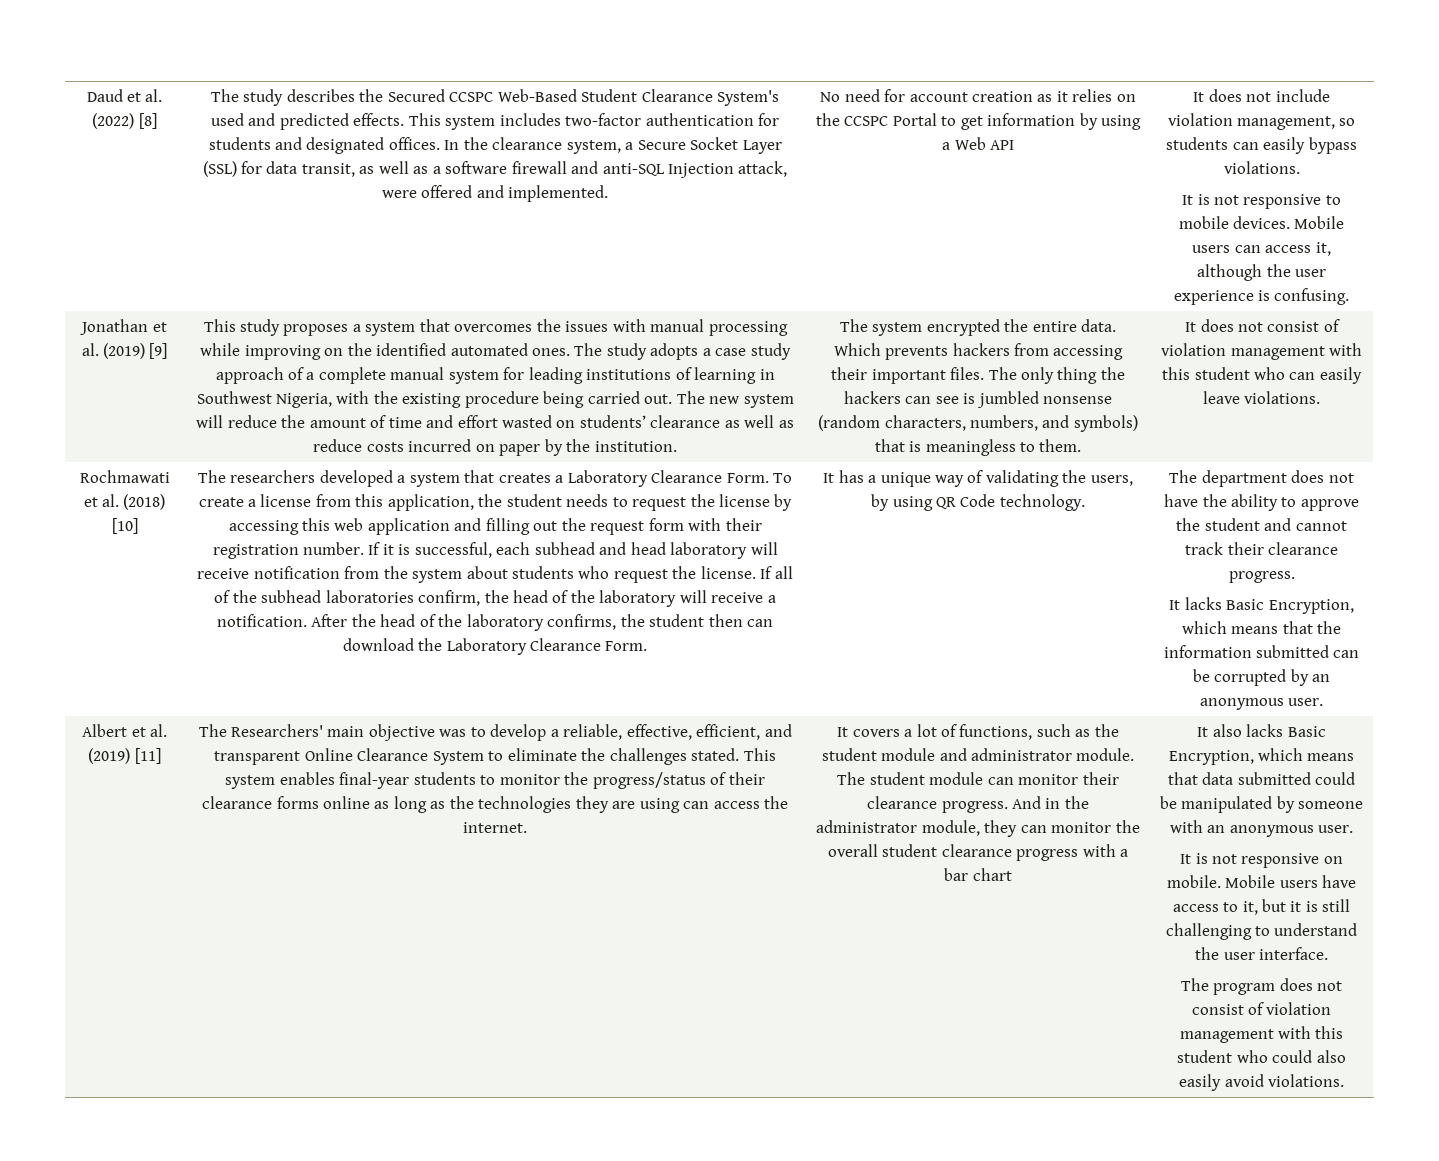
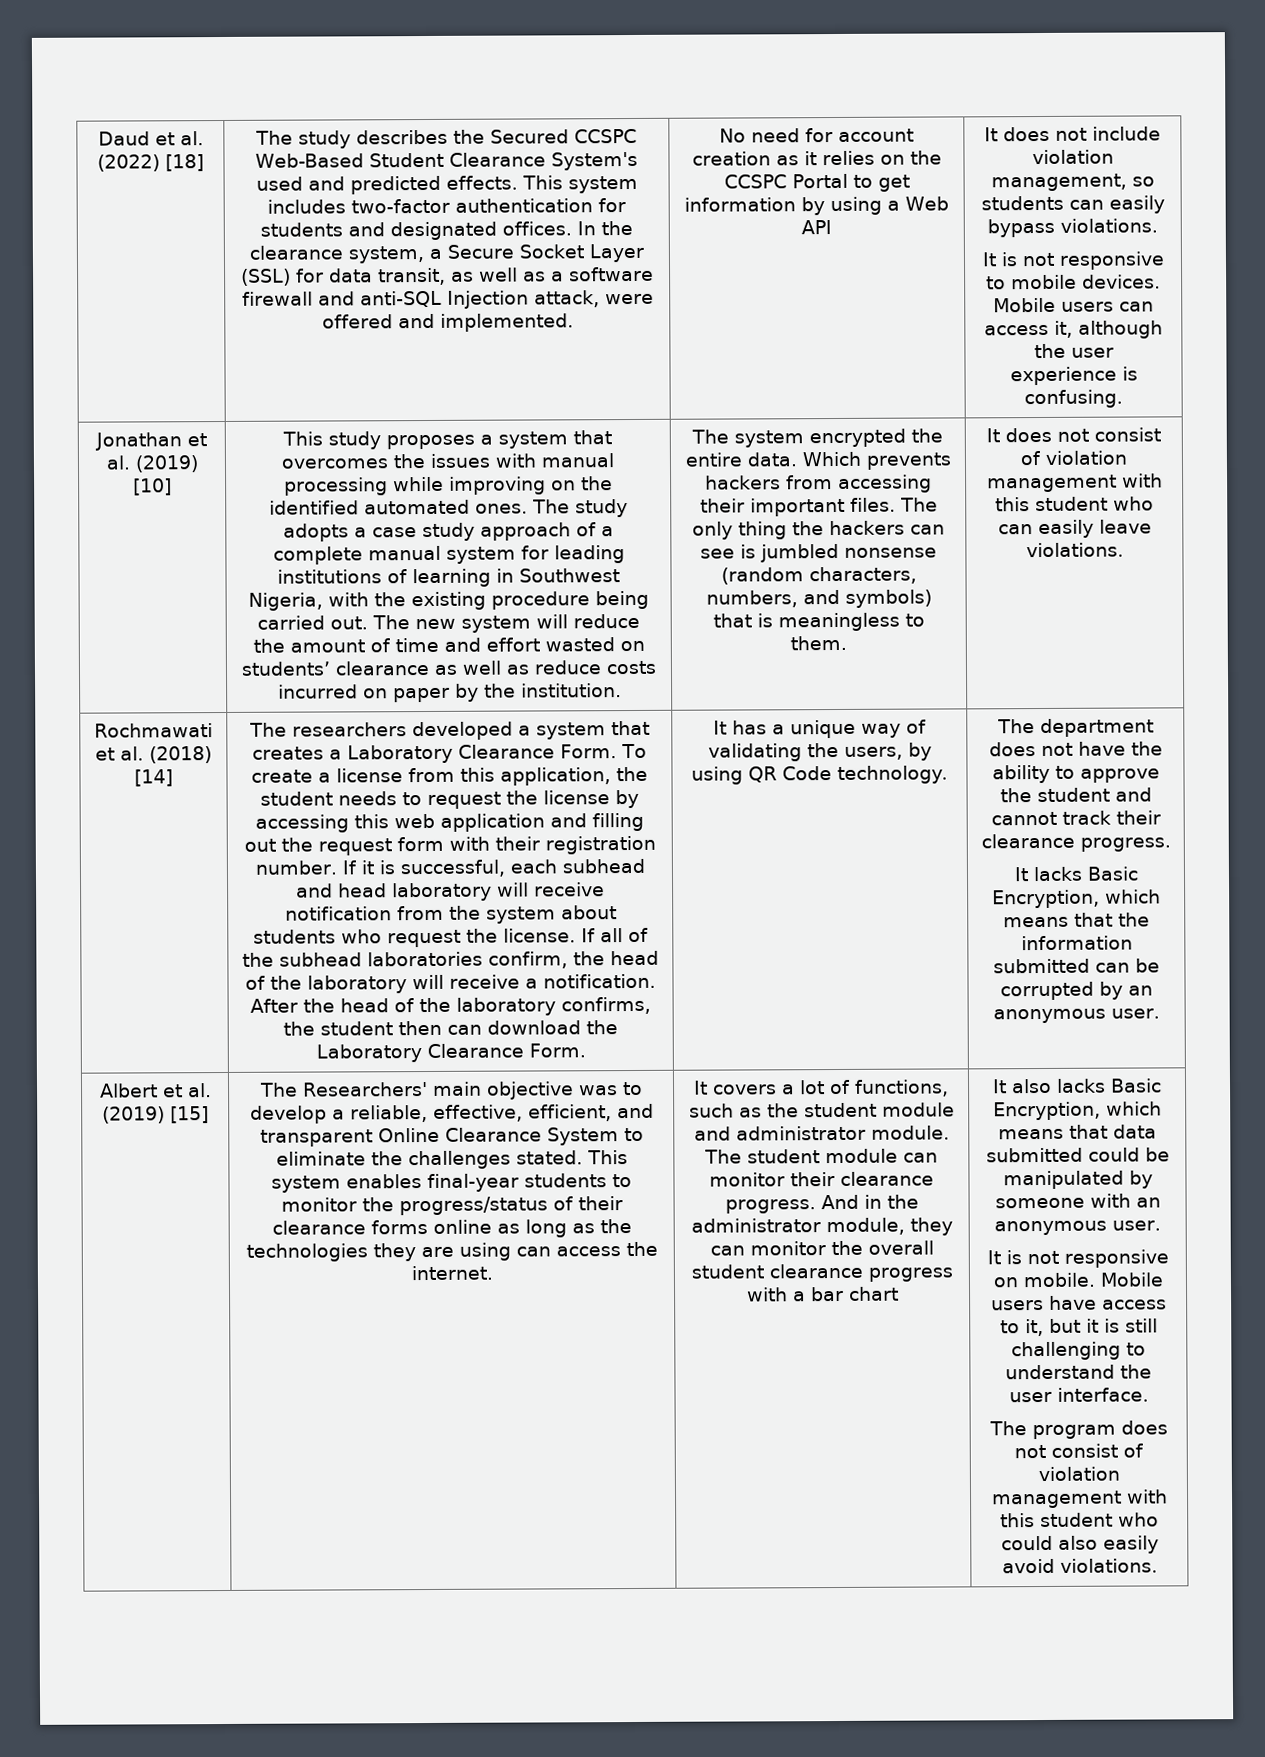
- Daud et al. (2022) [8]
+ Daud et al. (2022) [18]
- Jonathan et al. (2019) [9]
+ Jonathan et al. (2019) [10]
- Rochmawati et al. (2018) [10]
+ Rochmawati et al. (2018) [14]
- Albert et al. (2019) [11]
+ Albert et al. (2019) [15]

